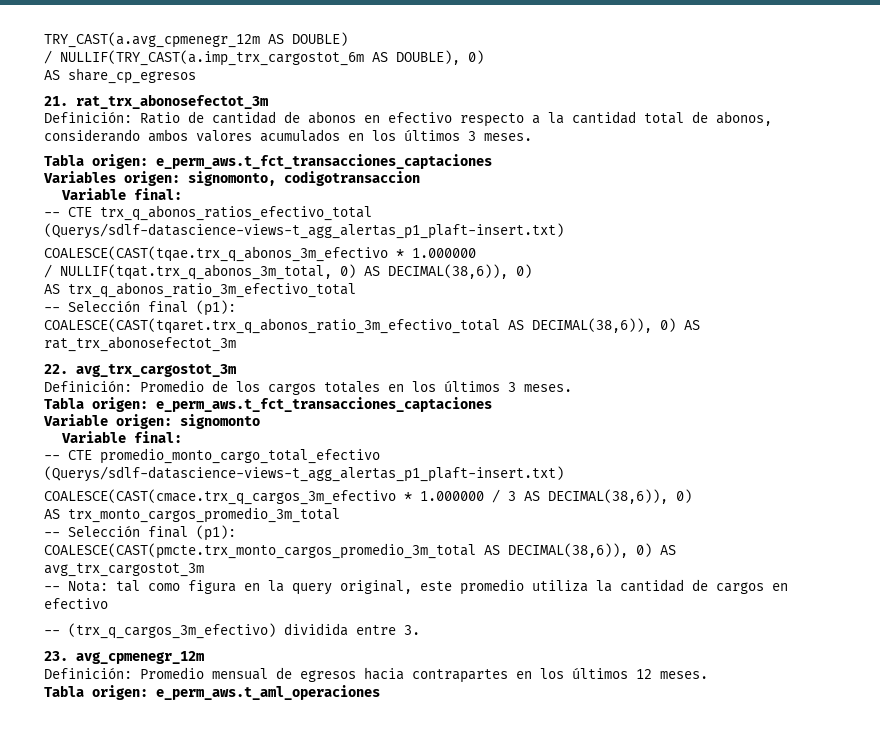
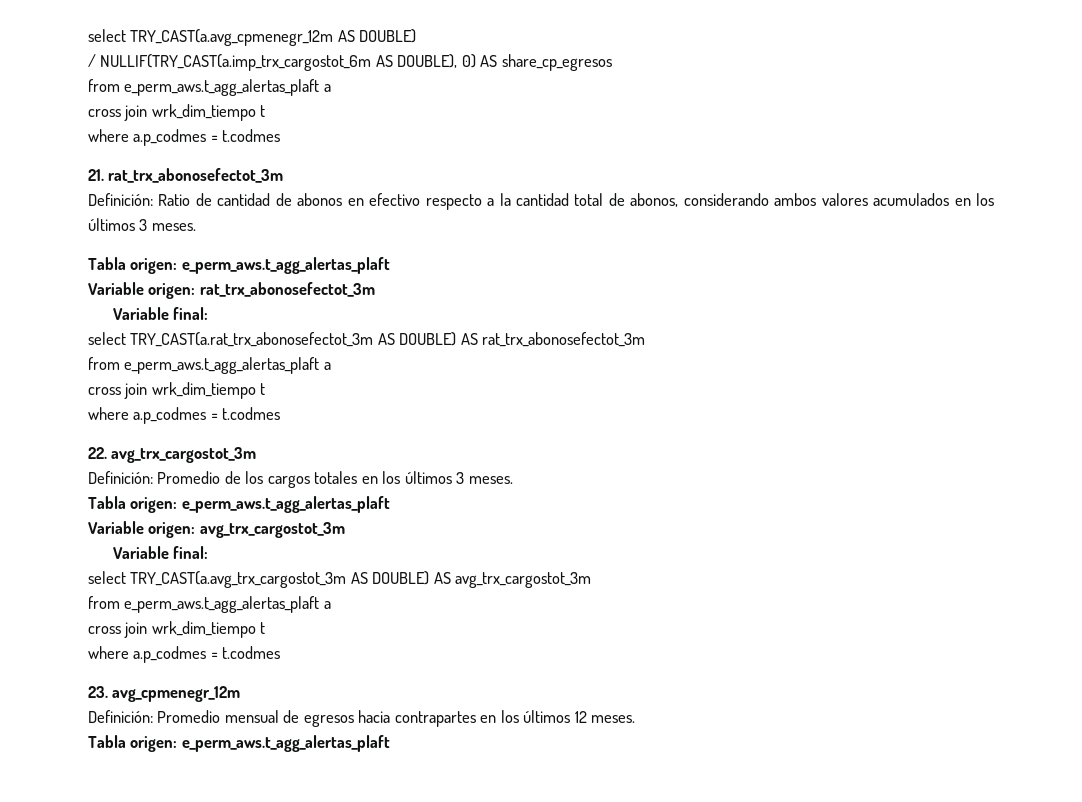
- TRY_CAST(a.avg_cpmenegr_12m AS DOUBLE)
+ select TRY_CAST(a.avg_cpmenegr_12m AS DOUBLE)
- / NULLIF(TRY_CAST(a.imp_trx_cargostot_6m AS DOUBLE), 0)
- AS share_cp_egresos
+ / NULLIF(TRY_CAST(a.imp_trx_cargostot_6m AS DOUBLE), 0) AS share_cp_egresos
+ from e_perm_aws.t_agg_alertas_plaft a
+ cross join wrk_dim_tiempo t
+ where a.p_codmes = t.codmes
  Definición: Ratio de cantidad de abonos en efectivo respecto a la cantidad total de abonos, considerando ambos valores acumulados en los últimos 3 meses.
- Tabla origen: e_perm_aws.t_fct_transacciones_captaciones
- Variables origen: signomonto, codigotransaccion
+ Tabla origen: e_perm_aws.t_agg_alertas_plaft
+ Variable origen: rat_trx_abonosefectot_3m
  Variable final:
- -- CTE trx_q_abonos_ratios_efectivo_total (Querys/sdlf-datascience-views-t_agg_alertas_p1_plaft-insert.txt)
- COALESCE(CAST(tqae.trx_q_abonos_3m_efectivo * 1.000000
- / NULLIF(tqat.trx_q_abonos_3m_total, 0) AS DECIMAL(38,6)), 0)
- AS trx_q_abonos_ratio_3m_efectivo_total
- -- Selección final (p1):
- COALESCE(CAST(tqaret.trx_q_abonos_ratio_3m_efectivo_total AS DECIMAL(38,6)), 0) AS rat_trx_abonosefectot_3m
+ select TRY_CAST(a.rat_trx_abonosefectot_3m AS DOUBLE) AS rat_trx_abonosefectot_3m
+ from e_perm_aws.t_agg_alertas_plaft a
+ cross join wrk_dim_tiempo t
+ where a.p_codmes = t.codmes
  Definición: Promedio de los cargos totales en los últimos 3 meses.
- Tabla origen: e_perm_aws.t_fct_transacciones_captaciones
- Variable origen: signomonto
+ Tabla origen: e_perm_aws.t_agg_alertas_plaft
+ Variable origen: avg_trx_cargostot_3m
  Variable final:
- -- CTE promedio_monto_cargo_total_efectivo (Querys/sdlf-datascience-views-t_agg_alertas_p1_plaft-insert.txt)
- COALESCE(CAST(cmace.trx_q_cargos_3m_efectivo * 1.000000 / 3 AS DECIMAL(38,6)), 0)
- AS trx_monto_cargos_promedio_3m_total
- -- Selección final (p1):
- COALESCE(CAST(pmcte.trx_monto_cargos_promedio_3m_total AS DECIMAL(38,6)), 0) AS avg_trx_cargostot_3m
- -- Nota: tal como figura en la query original, este promedio utiliza la cantidad de cargos en efectivo
- -- (trx_q_cargos_3m_efectivo) dividida entre 3.
+ select TRY_CAST(a.avg_trx_cargostot_3m AS DOUBLE) AS avg_trx_cargostot_3m
+ from e_perm_aws.t_agg_alertas_plaft a
+ cross join wrk_dim_tiempo t
+ where a.p_codmes = t.codmes
  Definición: Promedio mensual de egresos hacia contrapartes en los últimos 12 meses.
- Tabla origen: e_perm_aws.t_aml_operaciones
+ Tabla origen: e_perm_aws.t_agg_alertas_plaft

